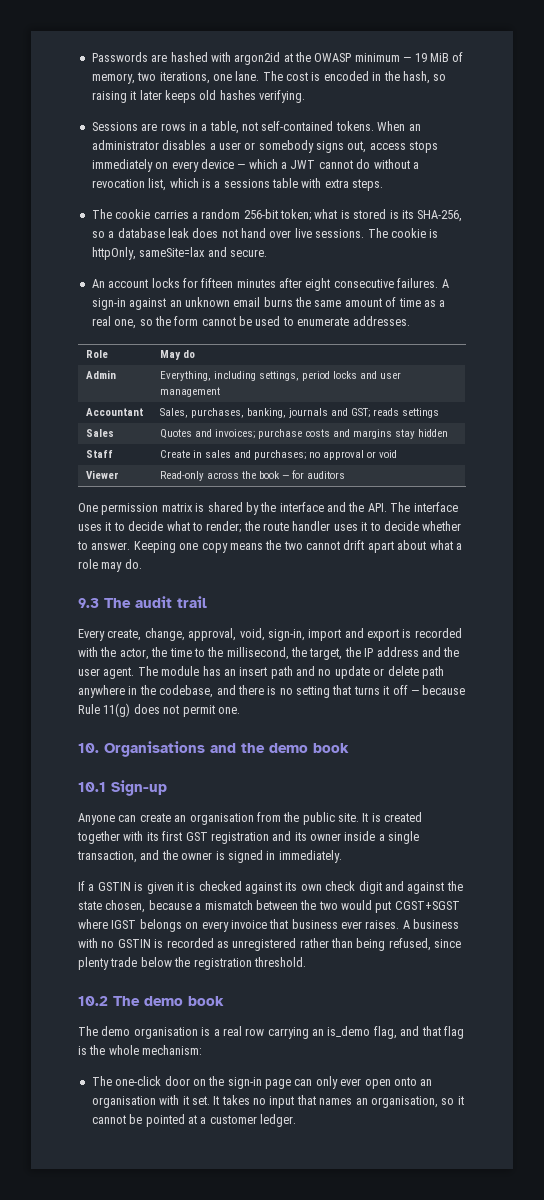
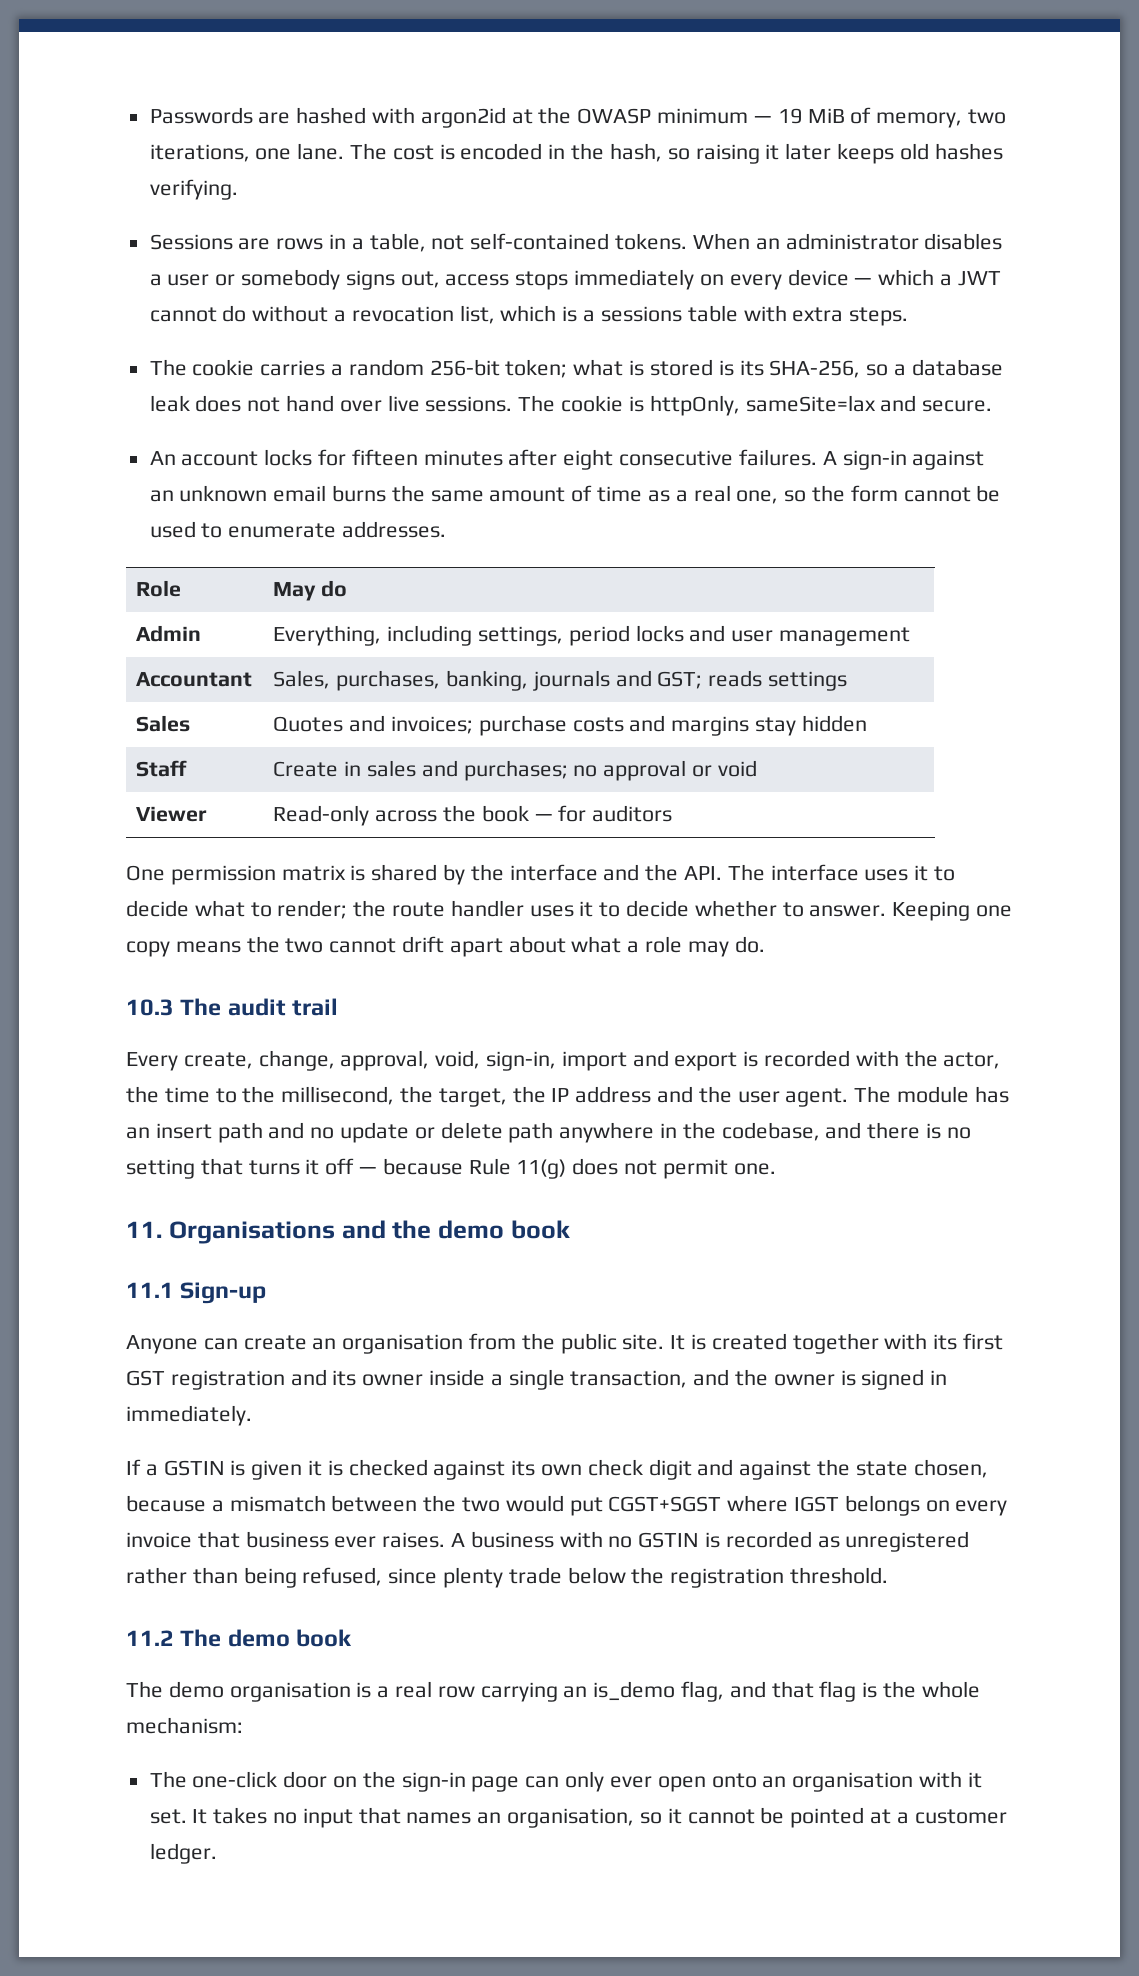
- 9.3 The audit trail
+ 10.3 The audit trail
- 10. Organisations and the demo book
+ 11. Organisations and the demo book
- 10.1 Sign-up
+ 11.1 Sign-up
- 10.2 The demo book
+ 11.2 The demo book

